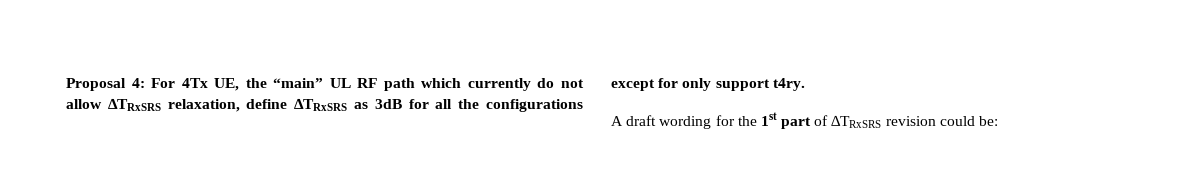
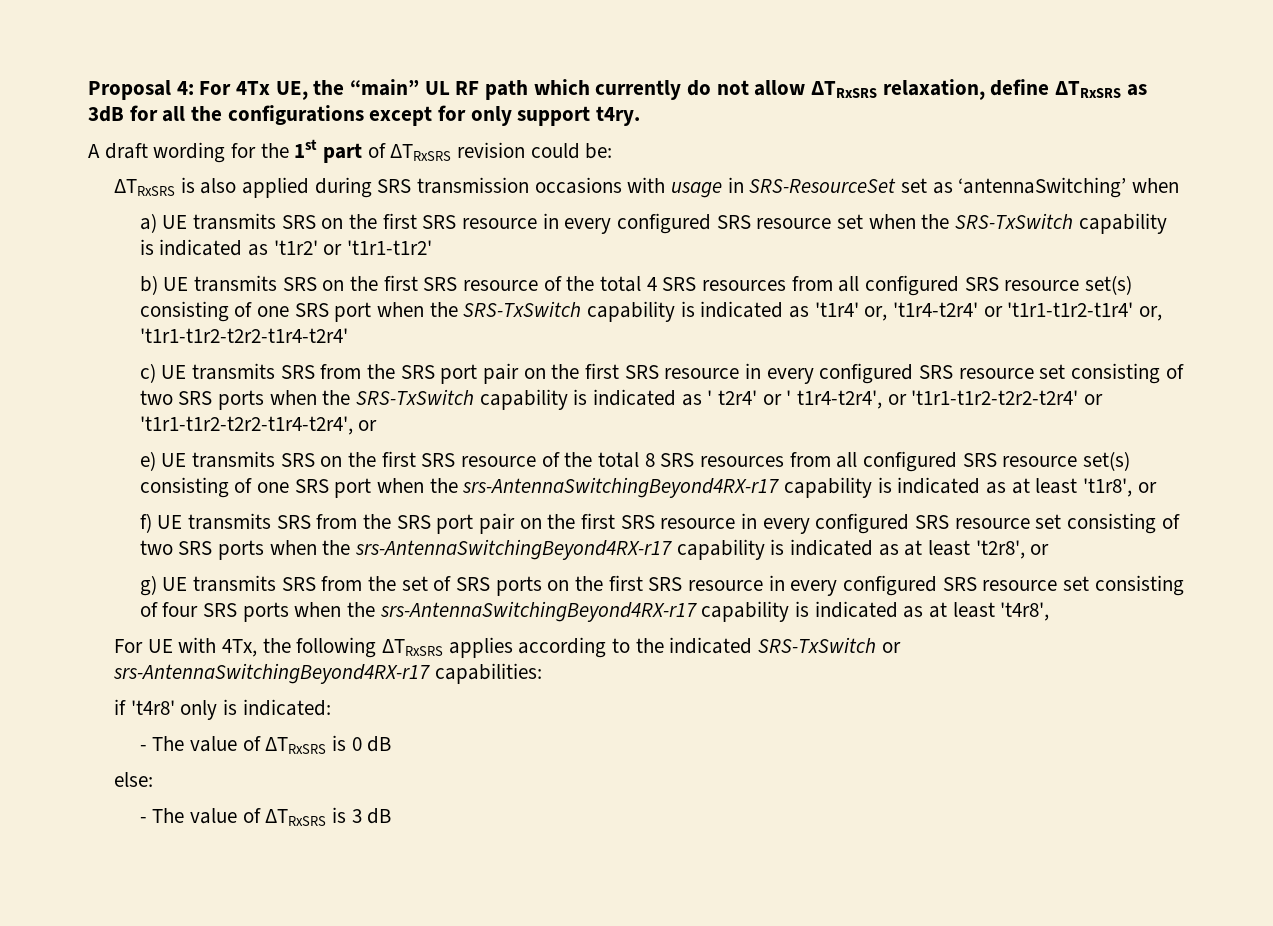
+ ∆TRxSRS is also applied during SRS transmission occasions with usage in SRS-ResourceSet set as ‘antennaSwitching’ when
+ a) UE transmits SRS on the first SRS resource in every configured SRS resource set when the SRS-TxSwitch capability is indicated as 't1r2' or 't1r1-t1r2'
+ b) UE transmits SRS on the first SRS resource of the total 4 SRS resources from all configured SRS resource set(s) consisting of one SRS port when the SRS-TxSwitch capability is indicated as 't1r4' or, 't1r4-t2r4' or 't1r1-t1r2-t1r4' or, 't1r1-t1r2-t2r2-t1r4-t2r4'
+ c) UE transmits SRS from the SRS port pair on the first SRS resource in every configured SRS resource set consisting of two SRS ports when the SRS-TxSwitch capability is indicated as ' t2r4' or ' t1r4-t2r4', or 't1r1-t1r2-t2r2-t2r4' or 't1r1-t1r2-t2r2-t1r4-t2r4', or
+ e) UE transmits SRS on the first SRS resource of the total 8 SRS resources from all configured SRS resource set(s) consisting of one SRS port when the srs-AntennaSwitchingBeyond4RX-r17 capability is indicated as at least 't1r8', or
+ f) UE transmits SRS from the SRS port pair on the first SRS resource in every configured SRS resource set consisting of two SRS ports when the srs-AntennaSwitchingBeyond4RX-r17 capability is indicated as at least 't2r8', or
+ g) UE transmits SRS from the set of SRS ports on the first SRS resource in every configured SRS resource set consisting of four SRS ports when the srs-AntennaSwitchingBeyond4RX-r17 capability is indicated as at least 't4r8',
+ For UE with 4Tx, the following ∆TRxSRS applies according to the indicated SRS-TxSwitch or srs-AntennaSwitchingBeyond4RX-r17 capabilities:
+ if 't4r8' only is indicated:
+ - The value of ∆TRxSRS is 0 dB
+ else:
+ - The value of ∆TRxSRS is 3 dB

